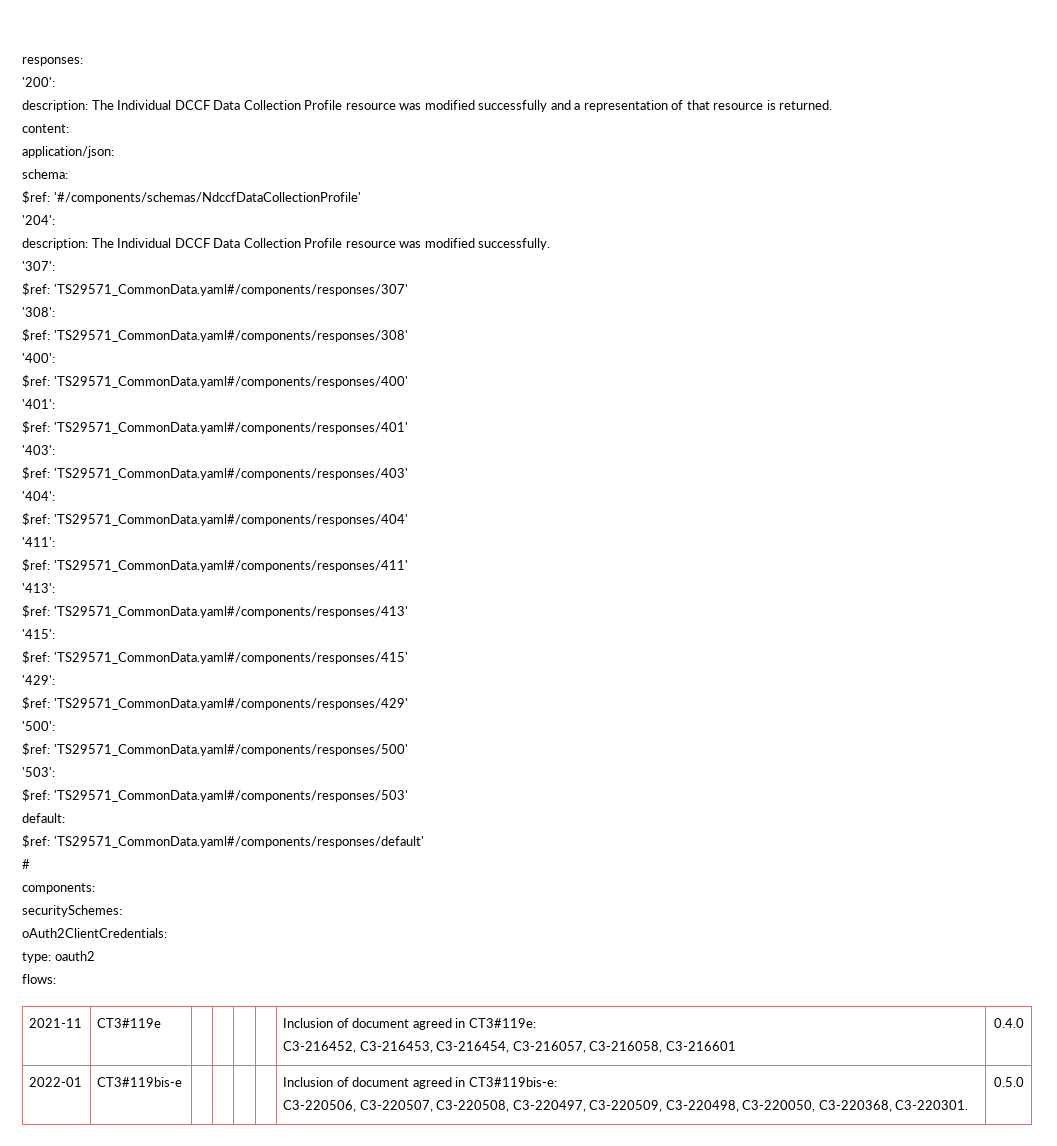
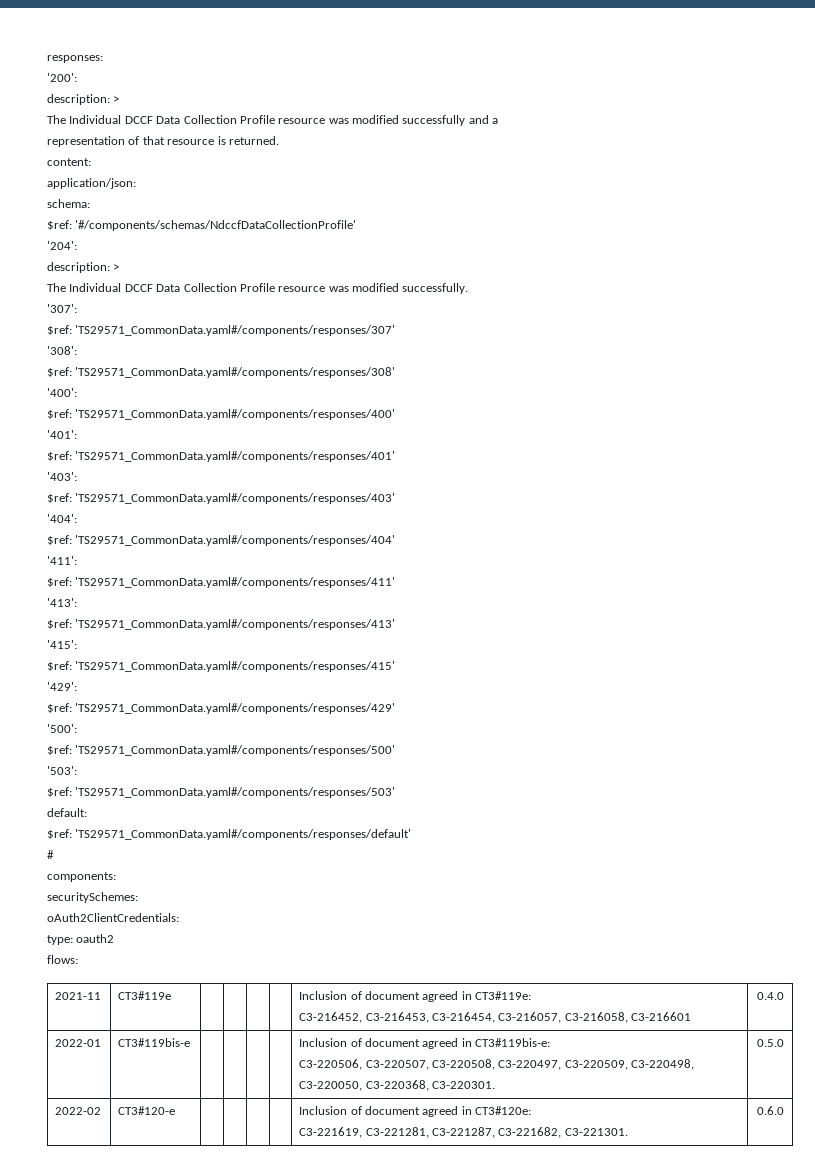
  '200':
- description: The Individual DCCF Data Collection Profile resource was modified successfully and a representation of that resource is returned.
+ description: >
+ The Individual DCCF Data Collection Profile resource was modified successfully and a
+ representation of that resource is returned.
  '204':
- description: The Individual DCCF Data Collection Profile resource was modified successfully.
+ description: >
+ The Individual DCCF Data Collection Profile resource was modified successfully.
+ 2022-02 | CT3#120-e | | | | | Inclusion of document agreed in CT3#120e:
+ C3-221619, C3-221281, C3-221287, C3-221682, C3-221301. | 0.6.0

